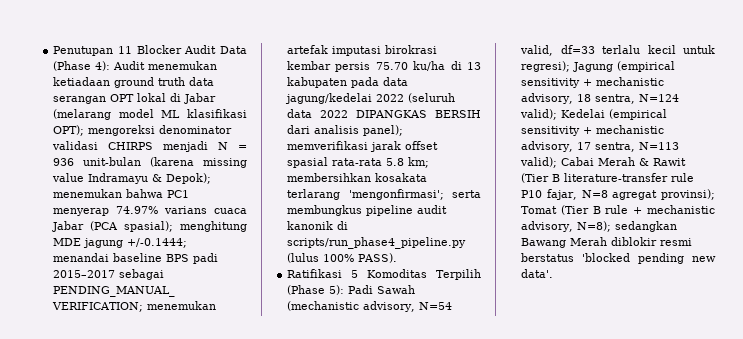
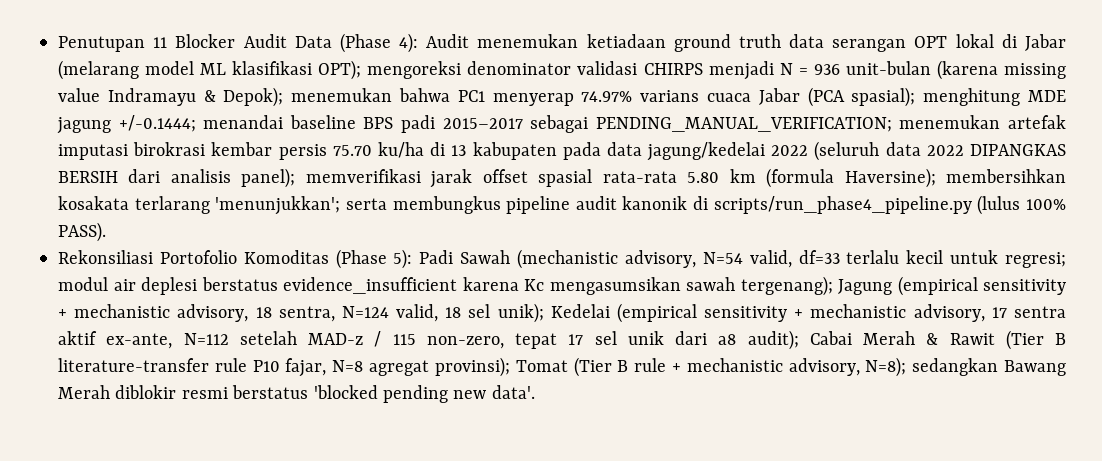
- memverifikasi jarak offset spasial rata-rata 5.8 km;
+ memverifikasi jarak offset spasial rata-rata 5.80 km (formula Haversine);
- membersihkan kosakata terlarang 'mengonfirmasi';
+ membersihkan kosakata terlarang 'menunjukkan';
- Ratifikasi 5 Komoditas Terpilih (Phase 5): Padi Sawah (mechanistic advisory, N=54 valid, df=33 terlalu kecil untuk regresi); Jagung (empirical sensitivity + mechanistic advisory, 18 sentra, N=124 valid); Kedelai (empirical sensitivity + mechanistic advisory, 17 sentra, N=113 valid); Cabai Merah & Rawit (Tier B literature-transfer rule P10 fajar, N=8 agregat provinsi); Tomat (Tier B rule + mechanistic advisory, N=8); sedangkan Bawang Merah diblokir resmi berstatus 'blocked pending new data'.
+ Rekonsiliasi Portofolio Komoditas (Phase 5): Padi Sawah (mechanistic advisory, N=54 valid, df=33 terlalu kecil untuk regresi; modul air deplesi berstatus evidence_insufficient karena Kc mengasumsikan sawah tergenang); Jagung (empirical sensitivity + mechanistic advisory, 18 sentra, N=124 valid, 18 sel unik); Kedelai (empirical sensitivity + mechanistic advisory, 17 sentra aktif ex-ante, N=112 setelah MAD-z / 115 non-zero, tepat 17 sel unik dari a8 audit); Cabai Merah & Rawit (Tier B literature-transfer rule P10 fajar, N=8 agregat provinsi); Tomat (Tier B rule + mechanistic advisory, N=8); sedangkan Bawang Merah diblokir resmi berstatus 'blocked pending new data'.

